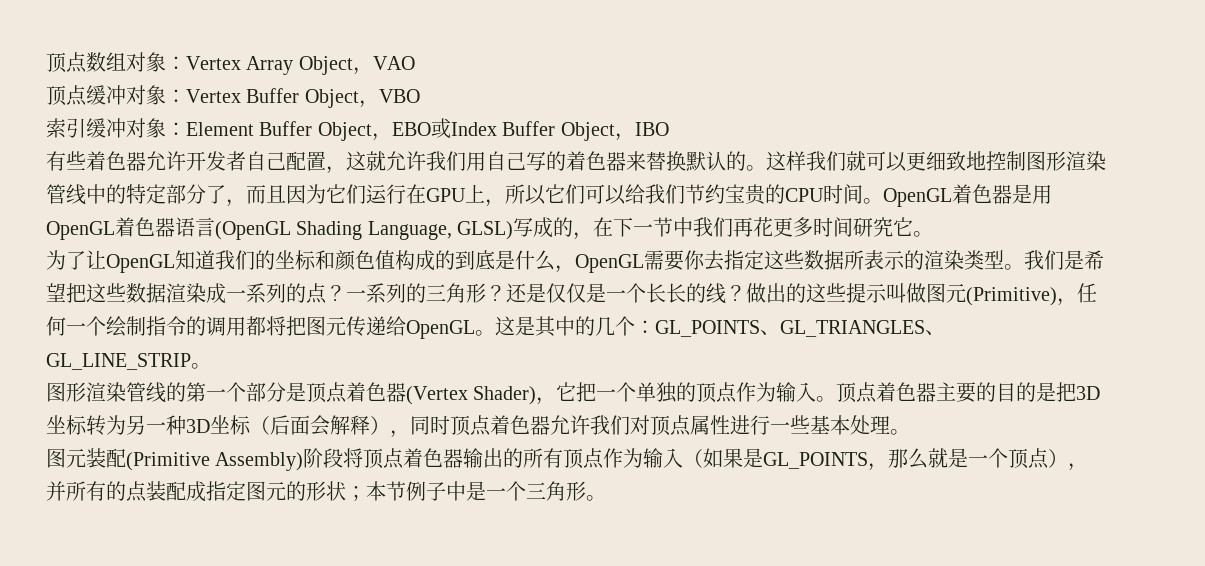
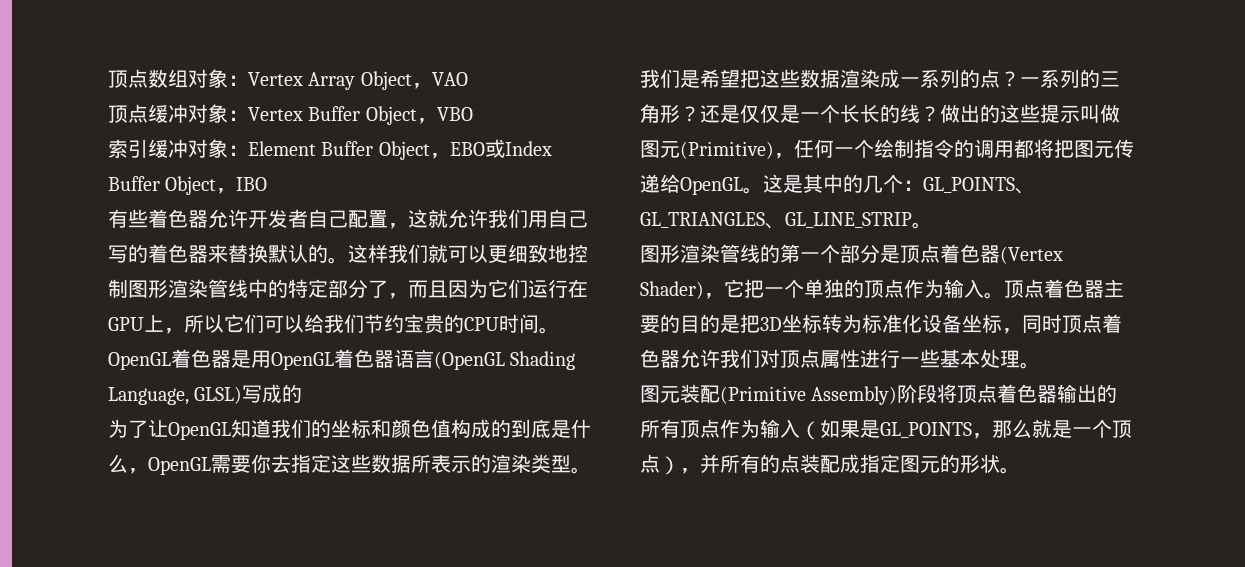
- OpenGL着色器是用OpenGL着色器语言(OpenGL Shading Language, GLSL)写成的，在下一节中我们再花更多时间研究它。
+ OpenGL着色器是用OpenGL着色器语言(OpenGL Shading Language, GLSL)写成的
- 顶点着色器主要的目的是把3D坐标转为另一种3D坐标（后面会解释），同时顶点着色器允许我们对顶点属性进行一些基本处理。
+ 顶点着色器主要的目的是把3D坐标转为标准化设备坐标，同时顶点着色器允许我们对顶点属性进行一些基本处理。
- 图元装配(Primitive Assembly)阶段将顶点着色器输出的所有顶点作为输入（如果是GL_POINTS，那么就是一个顶点），并所有的点装配成指定图元的形状；本节例子中是一个三角形。
+ 图元装配(Primitive Assembly)阶段将顶点着色器输出的所有顶点作为输入（如果是GL_POINTS，那么就是一个顶点），并所有的点装配成指定图元的形状。

